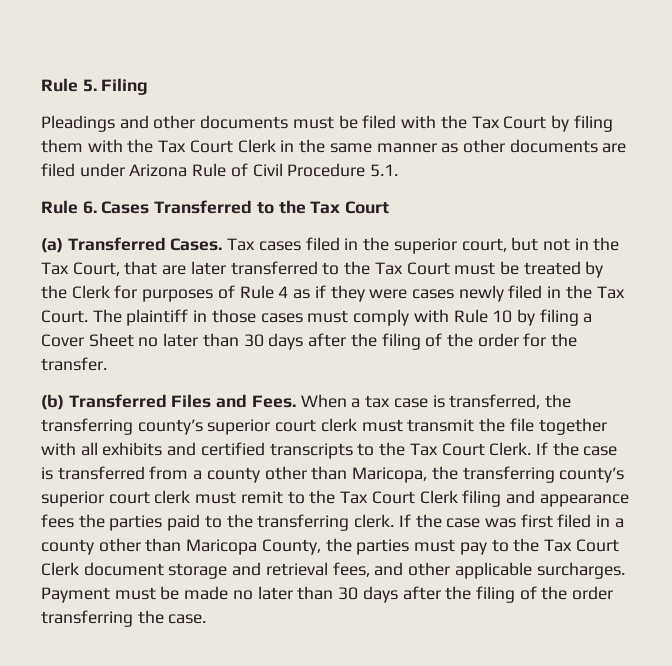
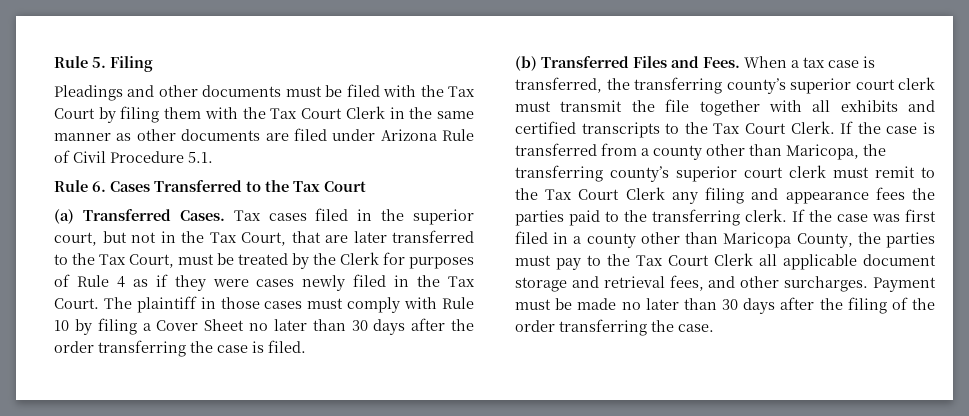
- Tax cases filed in the superior court, but not in the Tax Court, that are later transferred to the Tax Court must be treated by the Clerk for purposes of Rule 4 as if they were cases newly filed in the Tax Court.
+ Tax cases filed in the superior court, but not in the Tax Court, that are later transferred to the Tax Court, must be treated by the Clerk for purposes of Rule 4 as if they were cases newly filed in the Tax Court.
- The plaintiff in those cases must comply with Rule 10 by filing a Cover Sheet no later than 30 days after the filing of the order for the transfer.
+ The plaintiff in those cases must comply with Rule 10 by filing a Cover Sheet no later than 30 days after the order transferring the case is filed.
- If the case is transferred from a county other than Maricopa, the transferring county’s superior court clerk must remit to the Tax Court Clerk filing and appearance fees the parties paid to the transferring clerk.
+ If the case is transferred from a county other than Maricopa, the transferring county’s superior court clerk must remit to the Tax Court Clerk any filing and appearance fees the parties paid to the transferring clerk.
- If the case was first filed in a county other than Maricopa County, the parties must pay to the Tax Court Clerk document storage and retrieval fees, and other applicable surcharges.
+ If the case was first filed in a county other than Maricopa County, the parties must pay to the Tax Court Clerk all applicable document storage and retrieval fees, and other surcharges.

